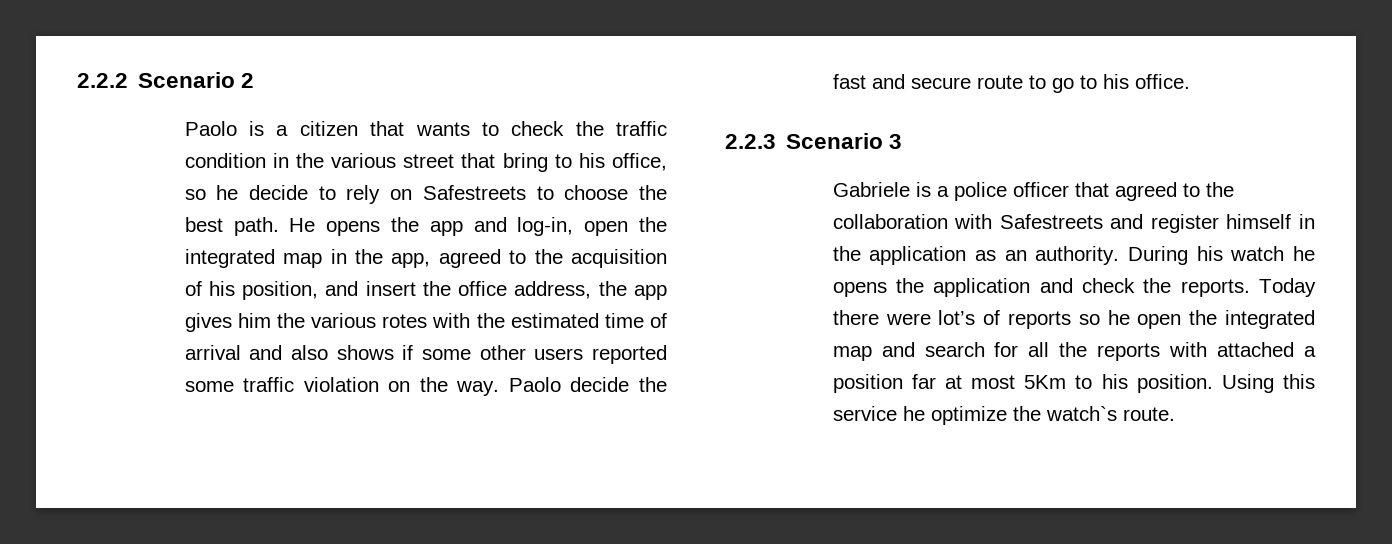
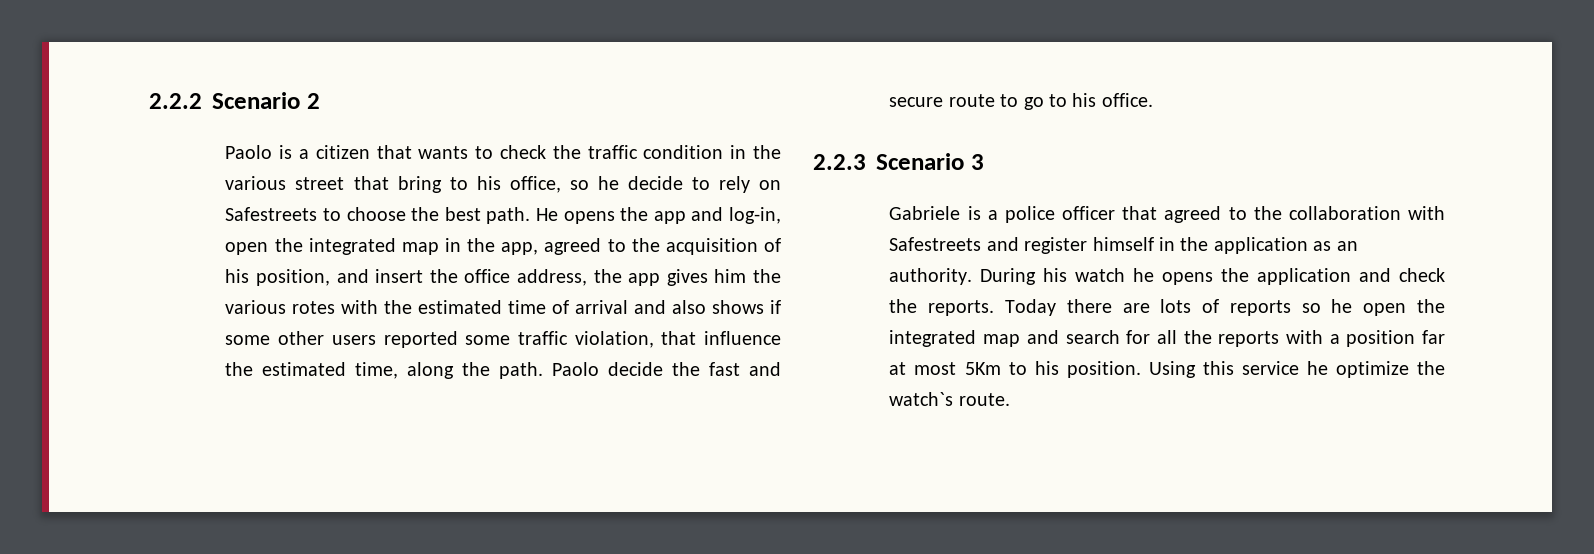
- He opens the app and log-in, open the integrated map in the app, agreed to the acquisition of his position, and insert the office address, the app gives him the various rotes with the estimated time of arrival and also shows if some other users reported some traffic violation on the way.
+ He opens the app and log-in, open the integrated map in the app, agreed to the acquisition of his position, and insert the office address, the app gives him the various rotes with the estimated time of arrival and also shows if some other users reported some traffic violation, that influence the estimated time, along the path.
- Today there were lot’s of reports so he open the integrated map and search for all the reports with attached a position far at most 5Km to his position.
+ Today there are lots of reports so he open the integrated map and search for all the reports with a position far at most 5Km to his position.

